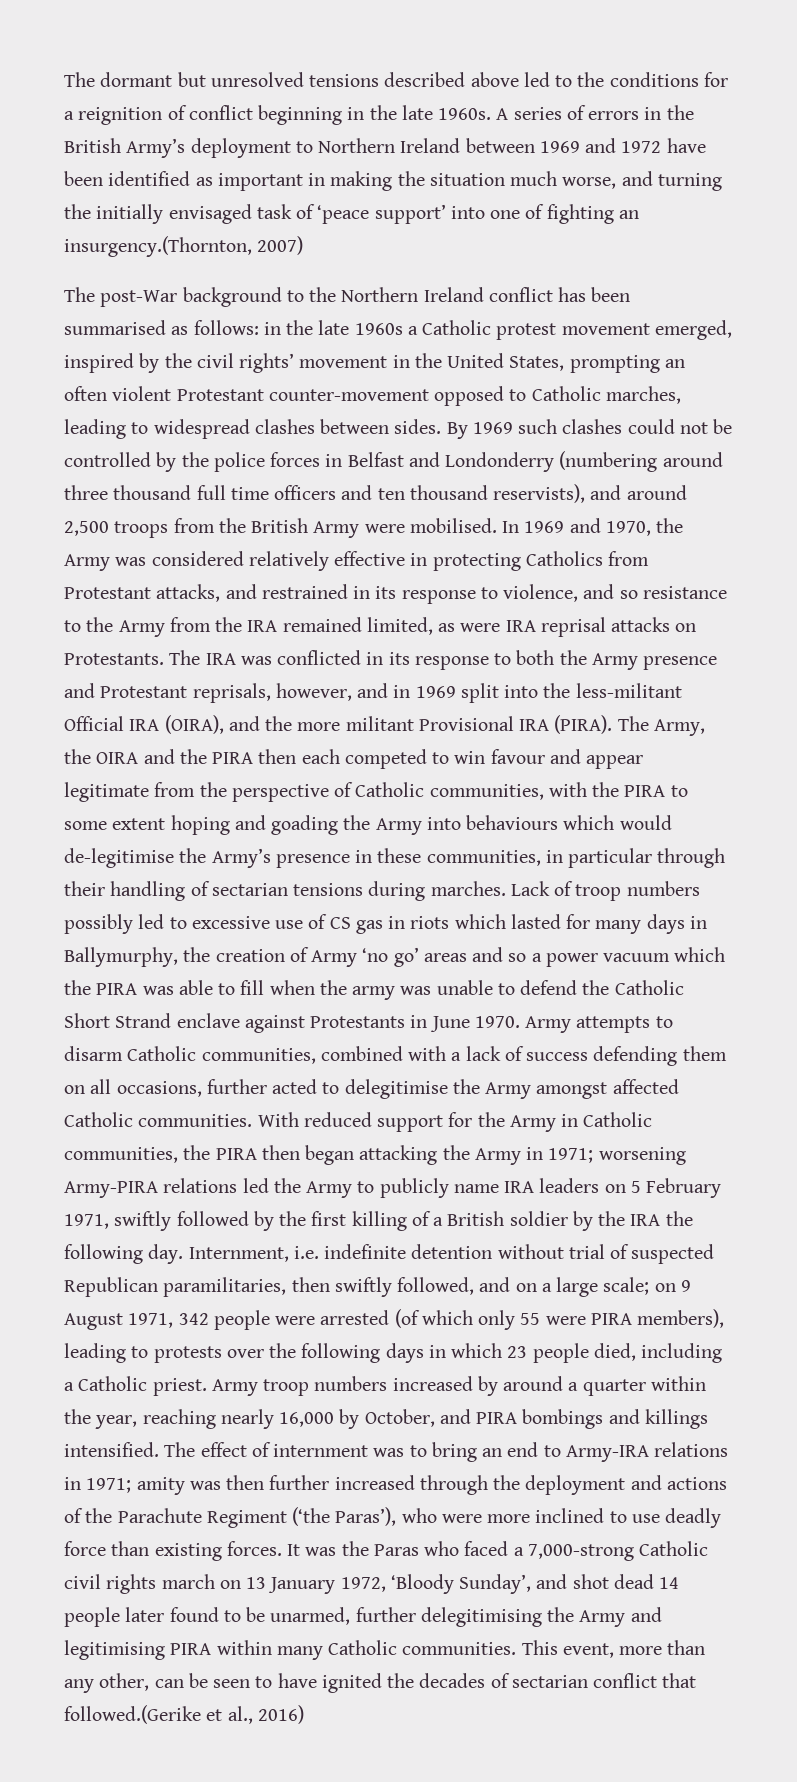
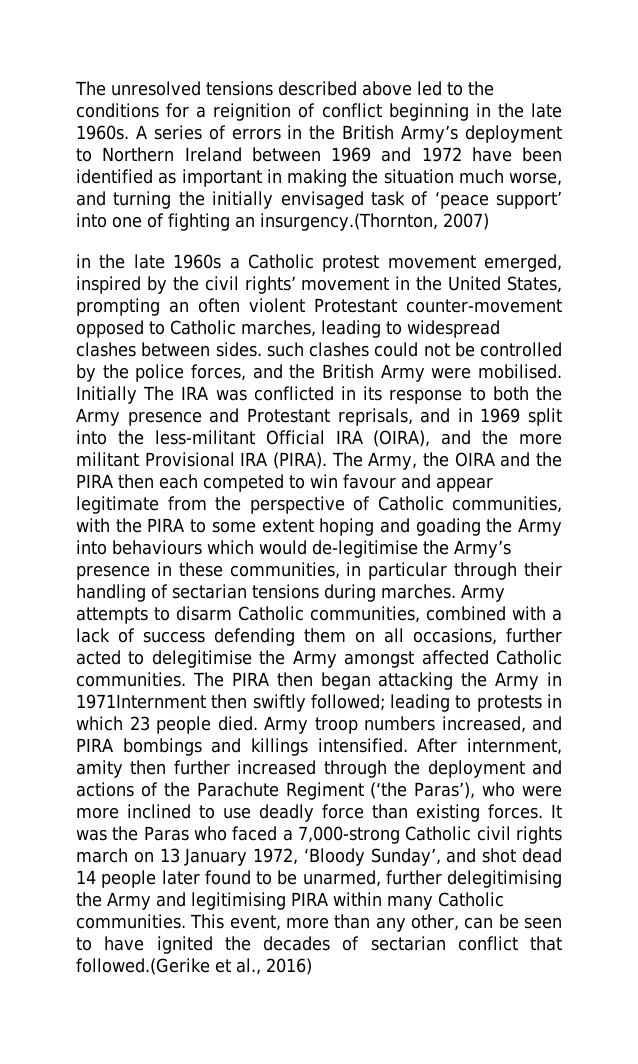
- The dormant but unresolved tensions described above led to the conditions for a reignition of conflict beginning in the late 1960s.
+ The unresolved tensions described above led to the conditions for a reignition of conflict beginning in the late 1960s.
- The post-War background to the Northern Ireland conflict has been summarised as follows: in the late 1960s a Catholic protest movement emerged, inspired by the civil rights’ movement in the United States, prompting an often violent Protestant counter-movement opposed to Catholic marches, leading to widespread clashes between sides. By 1969 such clashes could not be controlled by the police forces in Belfast and Londonderry (numbering around three thousand full time officers and ten thousand reservists), and around 2,500 troops from the British Army were mobilised.
+ in the late 1960s a Catholic protest movement emerged, inspired by the civil rights’ movement in the United States, prompting an often violent Protestant counter-movement opposed to Catholic marches, leading to widespread clashes between sides. such clashes could not be controlled by the police forces, and the British Army were mobilised.
- In 1969 and 1970, the Army was considered relatively effective in protecting Catholics from Protestant attacks, and restrained in its response to violence, and so resistance to the Army from the IRA remained limited, as were IRA reprisal attacks on Protestants. The IRA was conflicted in its response to both the Army presence and Protestant reprisals, however, and in 1969 split into the less-militant Official IRA (OIRA), and the more militant Provisional IRA (PIRA).
+ Initially The IRA was conflicted in its response to both the Army presence and Protestant reprisals, and in 1969 split into the less-militant Official IRA (OIRA), and the more militant Provisional IRA (PIRA).
- Lack of troop numbers possibly led to excessive use of CS gas in riots which lasted for many days in Ballymurphy, the creation of Army ‘no go’ areas and so a power vacuum which the PIRA was able to fill when the army was unable to defend the Catholic Short Strand enclave against Protestants in June 1970.
- With reduced support for the Army in Catholic communities, the PIRA then began attacking the Army in 1971; worsening Army-PIRA relations led the Army to publicly name IRA leaders on 5 February 1971, swiftly followed by the first killing of a British soldier by the IRA the following day. Internment, i.e. indefinite detention without trial of suspected Republican paramilitaries, then swiftly followed, and on a large scale; on 9 August 1971, 342 people were arrested (of which only 55 were PIRA members), leading to protests over the following days in which 23 people died, including a Catholic priest. Army troop numbers increased by around a quarter within the year, reaching nearly 16,000 by October, and PIRA bombings and killings intensified.
+ The PIRA then began attacking the Army in 1971Internment then swiftly followed; leading to protests in which 23 people died. Army troop numbers increased, and PIRA bombings and killings intensified.
- The effect of internment was to bring an end to Army-IRA relations in 1971; amity was then further increased through the deployment and actions of the Parachute Regiment (‘the Paras’), who were more inclined to use deadly force than existing forces.
+ After internment, amity then further increased through the deployment and actions of the Parachute Regiment (‘the Paras’), who were more inclined to use deadly force than existing forces.

